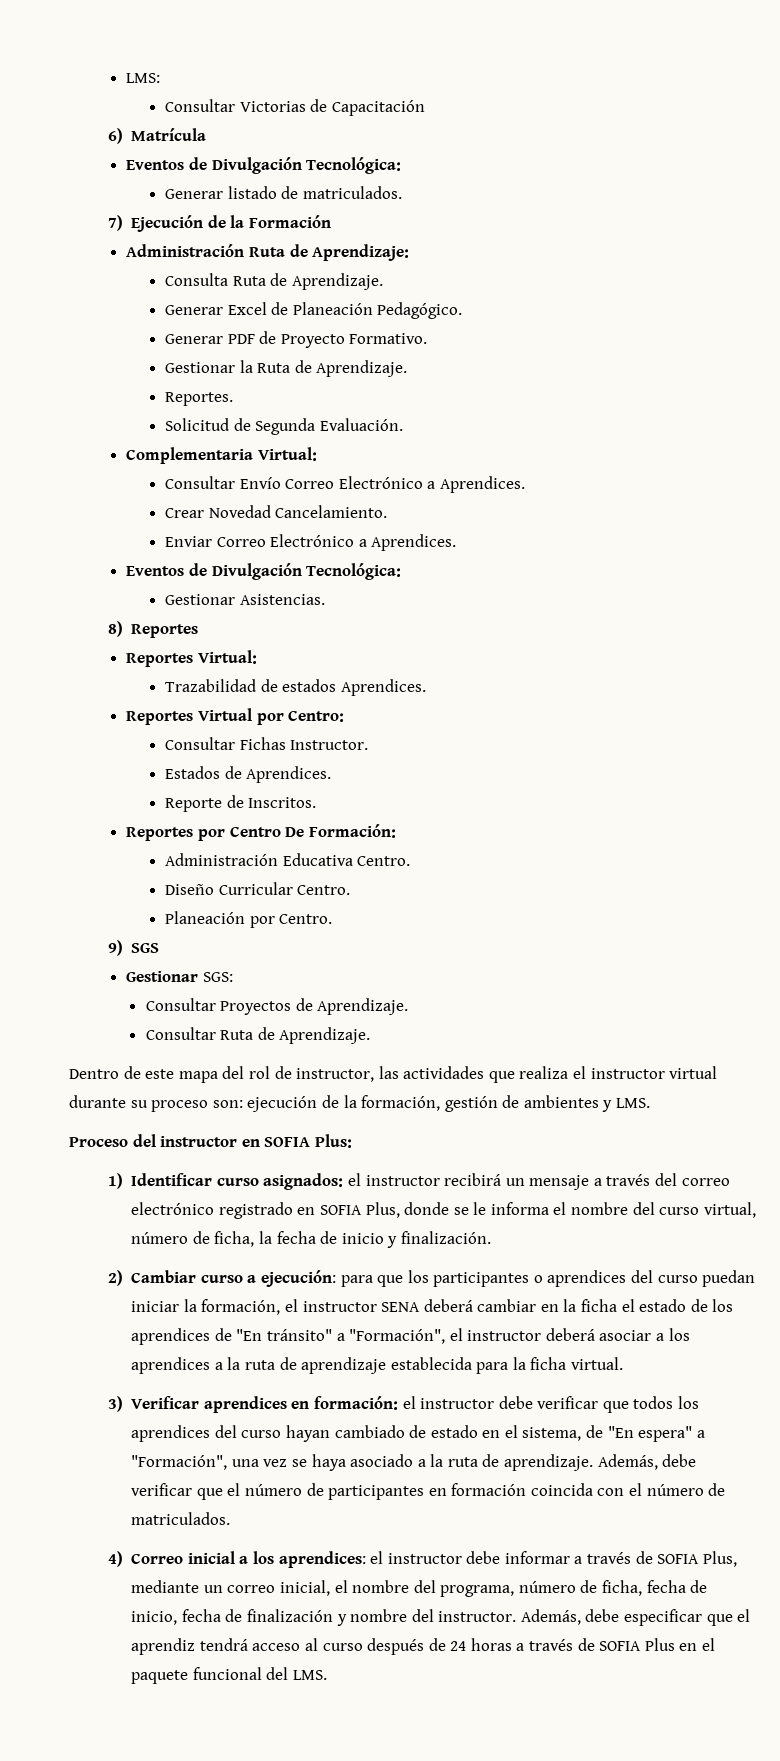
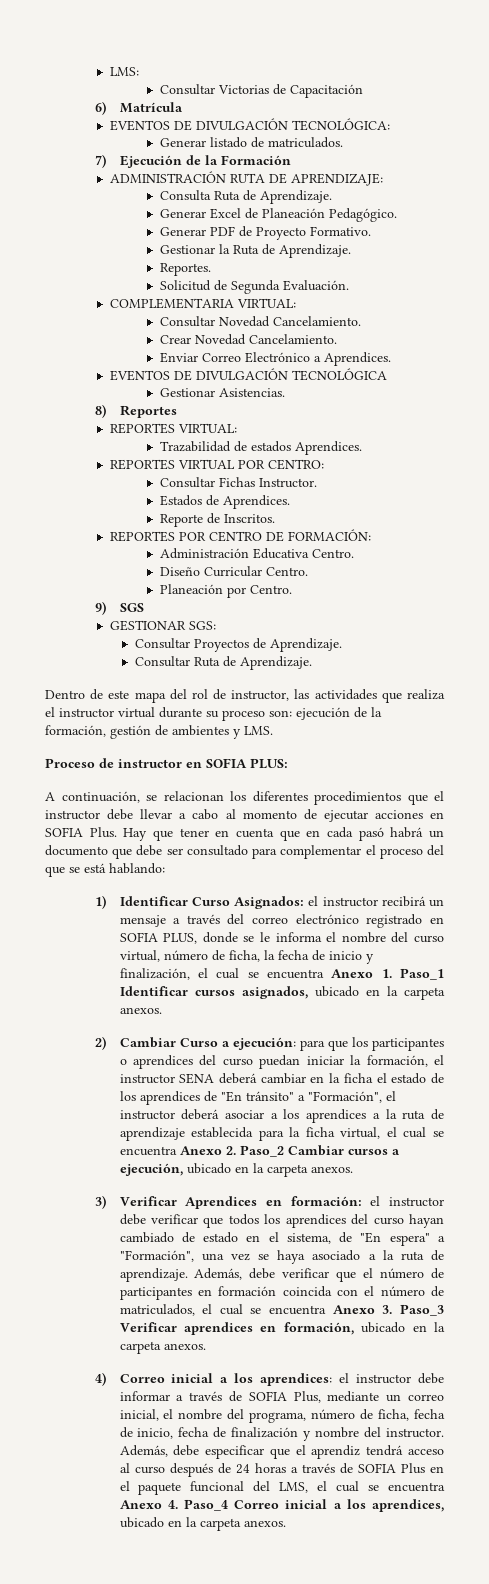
  6) Matrícula
- Eventos de Divulgación Tecnológica:
+ EVENTOS DE DIVULGACIÓN TECNOLÓGICA:
- Administración Ruta de Aprendizaje:
+ ADMINISTRACIÓN RUTA DE APRENDIZAJE:
- Complementaria Virtual:
- Consultar Envío Correo Electrónico a Aprendices.
+ COMPLEMENTARIA VIRTUAL:
+ Consultar Novedad Cancelamiento.
  Enviar Correo Electrónico a Aprendices.
- Eventos de Divulgación Tecnológica:
+ EVENTOS DE DIVULGACIÓN TECNOLÓGICA
- Reportes Virtual:
+ REPORTES VIRTUAL:
- Reportes Virtual por Centro:
+ REPORTES VIRTUAL POR CENTRO:
- Reportes por Centro De Formación:
+ REPORTES POR CENTRO DE FORMACIÓN:
- Gestionar SGS:
+ GESTIONAR SGS:
- Proceso del instructor en SOFIA Plus:
+ Proceso de instructor en SOFIA PLUS:
+ A continuación, se relacionan los diferentes procedimientos que el instructor debe llevar a cabo al momento de ejecutar acciones en SOFIA Plus. Hay que tener en cuenta que en cada pasó habrá un documento que debe ser consultado para complementar el proceso del que se está hablando:
- 1) Identificar curso asignados: el instructor recibirá un mensaje a través del correo electrónico registrado en SOFIA Plus, donde se le informa el nombre del curso virtual, número de ficha, la fecha de inicio y finalización.
+ 1) Identificar Curso Asignados: el instructor recibirá un mensaje a través del correo electrónico registrado en SOFIA PLUS, donde se le informa el nombre del curso virtual, número de ficha, la fecha de inicio y finalización, el cual se encuentra Anexo 1. Paso_1 Identificar cursos asignados, ubicado en la carpeta anexos.
- 2) Cambiar curso a ejecución: para que los participantes o aprendices del curso puedan iniciar la formación, el instructor SENA deberá cambiar en la ficha el estado de los aprendices de "En tránsito" a "Formación", el instructor deberá asociar a los aprendices a la ruta de aprendizaje establecida para la ficha virtual.
+ 2) Cambiar Curso a ejecución: para que los participantes o aprendices del curso puedan iniciar la formación, el instructor SENA deberá cambiar en la ficha el estado de los aprendices de "En tránsito" a "Formación", el instructor deberá asociar a los aprendices a la ruta de aprendizaje establecida para la ficha virtual, el cual se encuentra Anexo 2. Paso_2 Cambiar cursos a ejecución, ubicado en la carpeta anexos.
- 3) Verificar aprendices en formación: el instructor debe verificar que todos los aprendices del curso hayan cambiado de estado en el sistema, de "En espera" a "Formación", una vez se haya asociado a la ruta de aprendizaje.
+ 3) Verificar Aprendices en formación: el instructor debe verificar que todos los aprendices del curso hayan cambiado de estado en el sistema, de "En espera" a "Formación", una vez se haya asociado a la ruta de aprendizaje.
- Además, debe verificar que el número de participantes en formación coincida con el número de matriculados.
+ Además, debe verificar que el número de participantes en formación coincida con el número de matriculados, el cual se encuentra Anexo 3. Paso_3 Verificar aprendices en formación, ubicado en la carpeta anexos.
- Además, debe especificar que el aprendiz tendrá acceso al curso después de 24 horas a través de SOFIA Plus en el paquete funcional del LMS.
+ Además, debe especificar que el aprendiz tendrá acceso al curso después de 24 horas a través de SOFIA Plus en el paquete funcional del LMS, el cual se encuentra Anexo 4. Paso_4 Correo inicial a los aprendices, ubicado en la carpeta anexos.

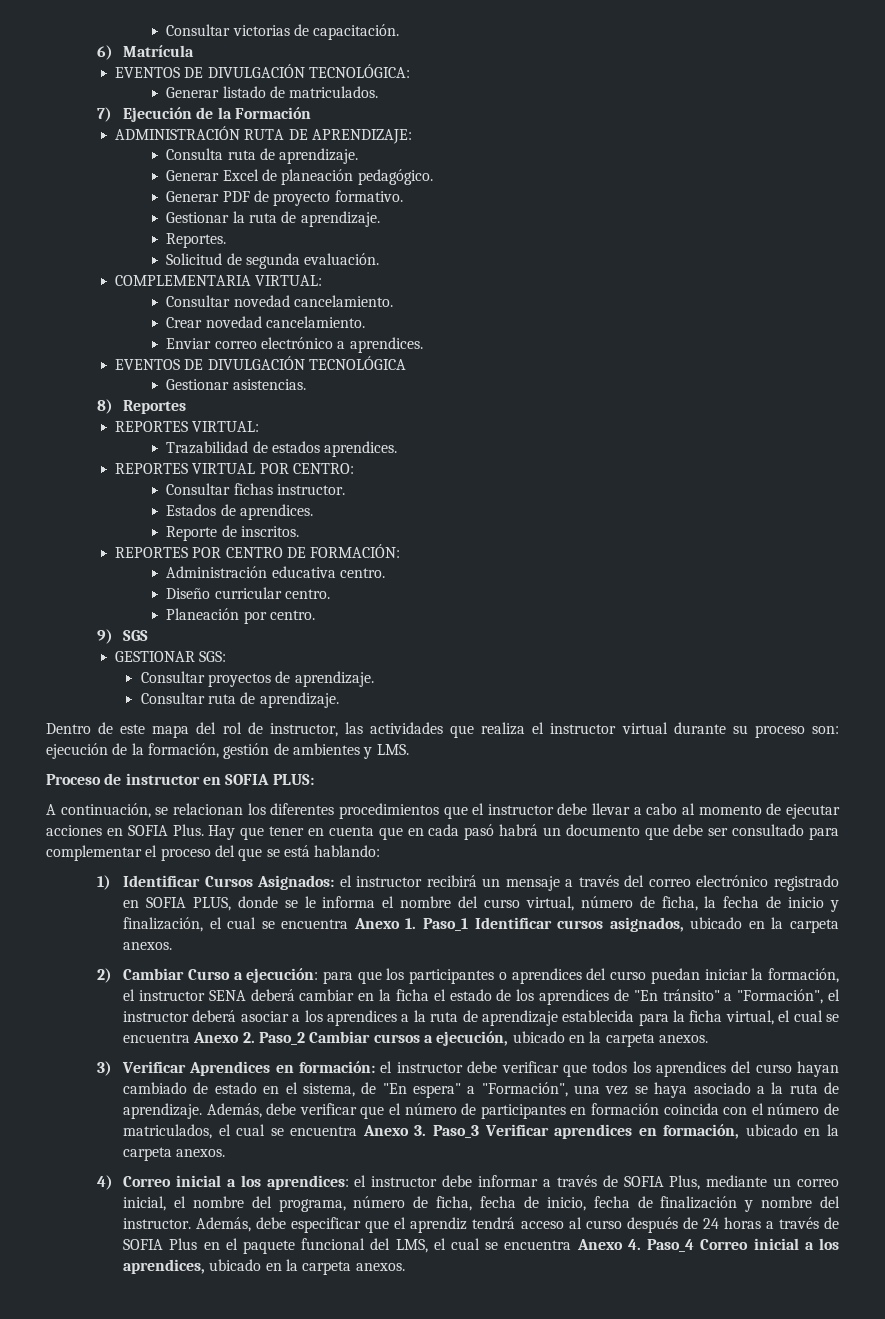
- LMS:
- Consultar Victorias de Capacitación
+ Consultar victorias de capacitación.
- Consulta Ruta de Aprendizaje.
+ Consulta ruta de aprendizaje.
- Generar Excel de Planeación Pedagógico.
+ Generar Excel de planeación pedagógico.
- Generar PDF de Proyecto Formativo.
+ Generar PDF de proyecto formativo.
- Gestionar la Ruta de Aprendizaje.
+ Gestionar la ruta de aprendizaje.
- Solicitud de Segunda Evaluación.
+ Solicitud de segunda evaluación.
- Consultar Novedad Cancelamiento.
+ Consultar novedad cancelamiento.
- Crear Novedad Cancelamiento.
+ Crear novedad cancelamiento.
- Enviar Correo Electrónico a Aprendices.
+ Enviar correo electrónico a aprendices.
- Gestionar Asistencias.
+ Gestionar asistencias.
- Trazabilidad de estados Aprendices.
+ Trazabilidad de estados aprendices.
- Consultar Fichas Instructor.
+ Consultar fichas instructor.
- Estados de Aprendices.
+ Estados de aprendices.
- Reporte de Inscritos.
+ Reporte de inscritos.
- Administración Educativa Centro.
+ Administración educativa centro.
- Diseño Curricular Centro.
+ Diseño curricular centro.
- Planeación por Centro.
+ Planeación por centro.
- Consultar Proyectos de Aprendizaje.
- Consultar Ruta de Aprendizaje.
+ Consultar proyectos de aprendizaje.
+ Consultar ruta de aprendizaje.
- 1) Identificar Curso Asignados: el instructor recibirá un mensaje a través del correo electrónico registrado en SOFIA PLUS, donde se le informa el nombre del curso virtual, número de ficha, la fecha de inicio y finalización, el cual se encuentra Anexo 1. Paso_1 Identificar cursos asignados, ubicado en la carpeta anexos.
+ 1) Identificar Cursos Asignados: el instructor recibirá un mensaje a través del correo electrónico registrado en SOFIA PLUS, donde se le informa el nombre del curso virtual, número de ficha, la fecha de inicio y finalización, el cual se encuentra Anexo 1. Paso_1 Identificar cursos asignados, ubicado en la carpeta anexos.

